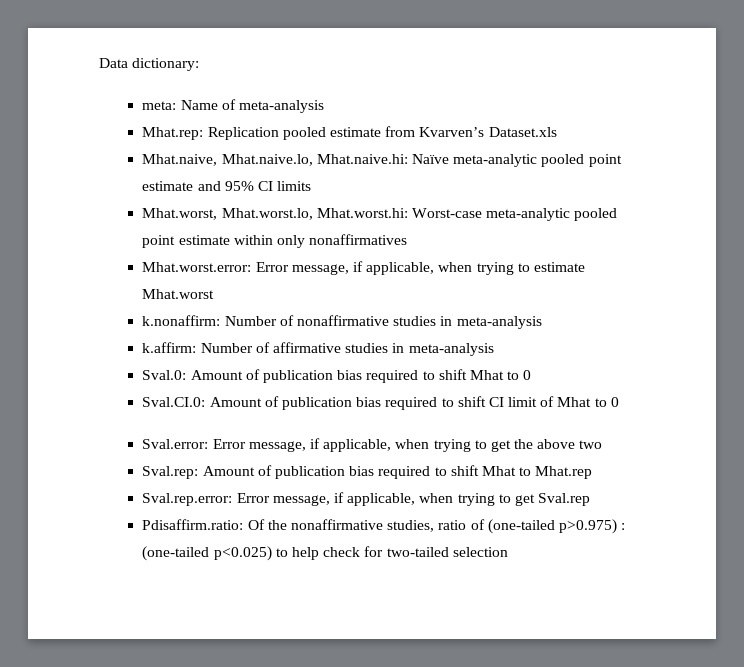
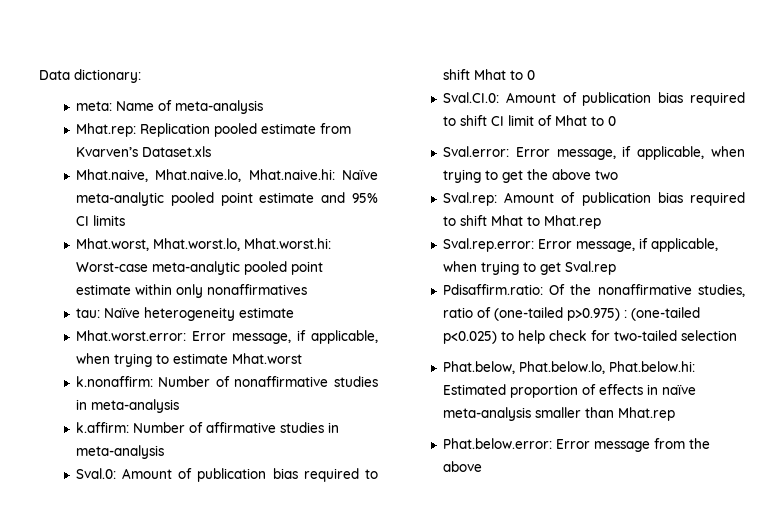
+ tau: Naïve heterogeneity estimate
+ Phat.below, Phat.below.lo, Phat.below.hi: Estimated proportion of effects in naïve meta-analysis smaller than Mhat.rep
+ Phat.below.error: Error message from the above

